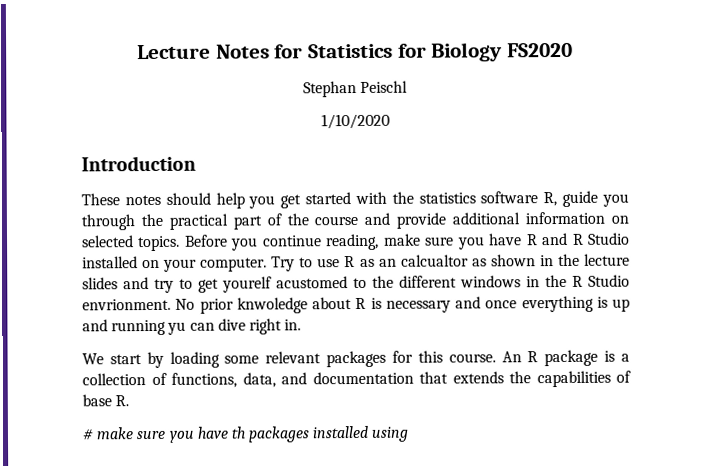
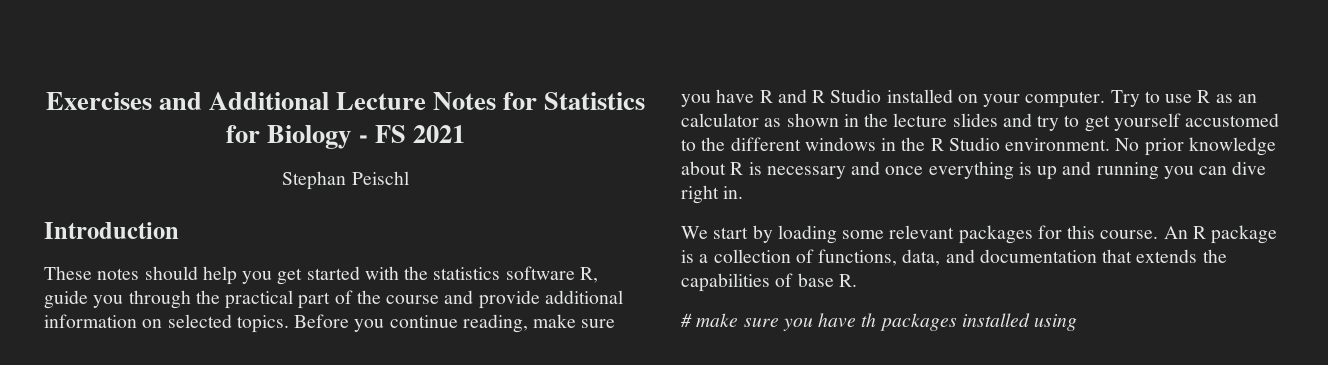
- Lecture Notes for Statistics for Biology FS2020
+ Exercises and Additional Lecture Notes for Statistics for Biology - FS 2021
- 1/10/2020
- Try to use R as an calcualtor as shown in the lecture slides and try to get yourelf acustomed to the different windows in the R Studio envrionment.
+ Try to use R as an calculator as shown in the lecture slides and try to get yourself accustomed to the different windows in the R Studio environment.
- No prior knwoledge about R is necessary and once everything is up and running yu can dive right in.
+ No prior knowledge about R is necessary and once everything is up and running you can dive right in.

